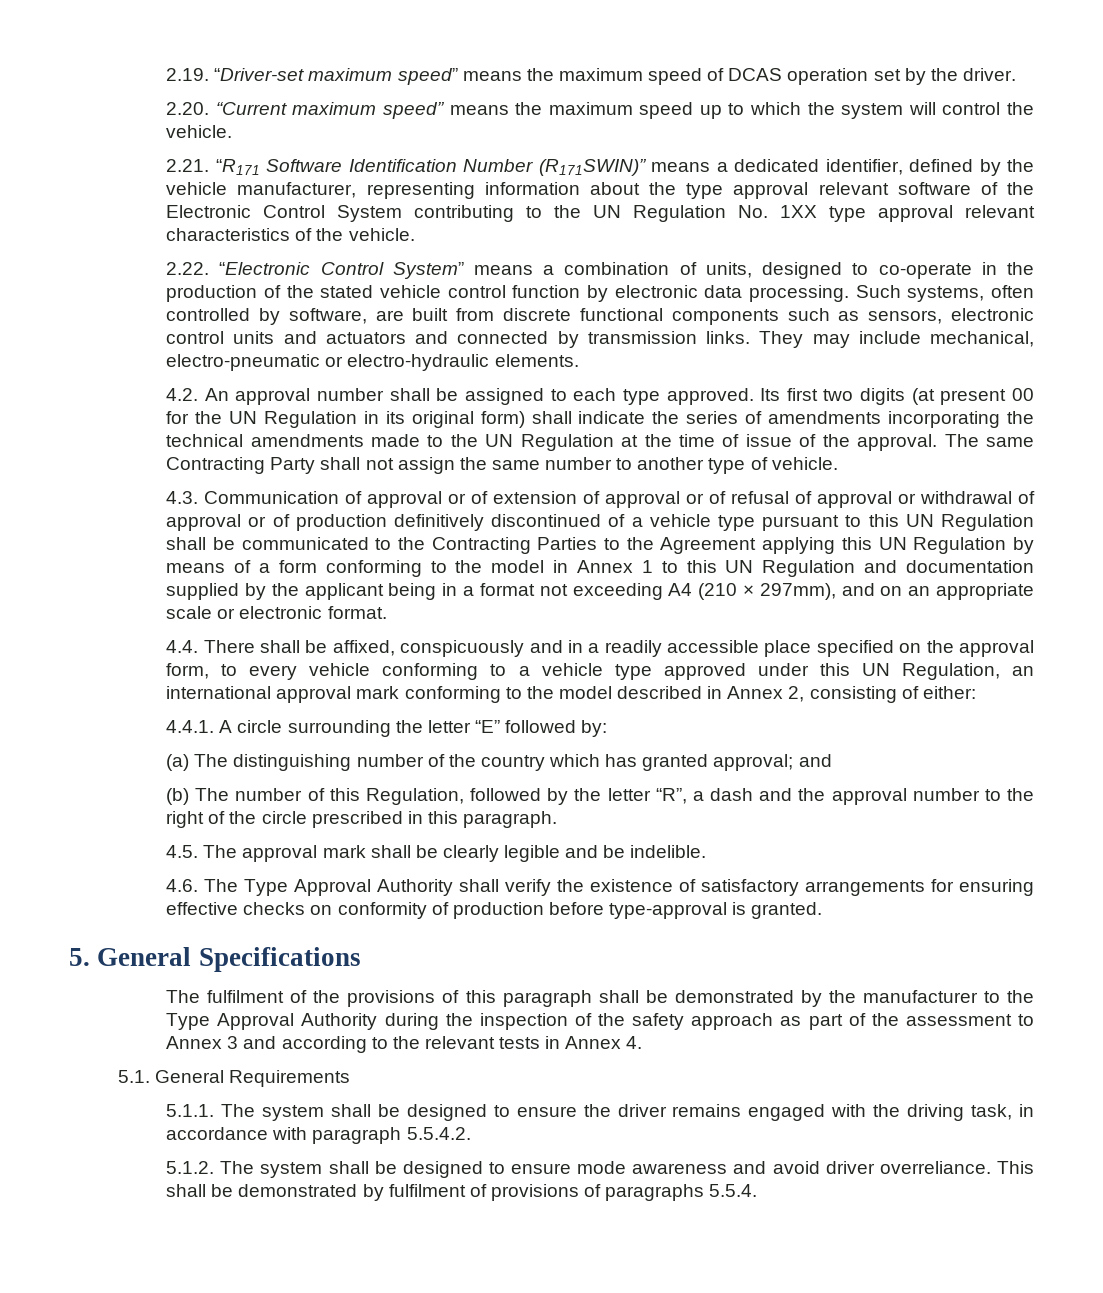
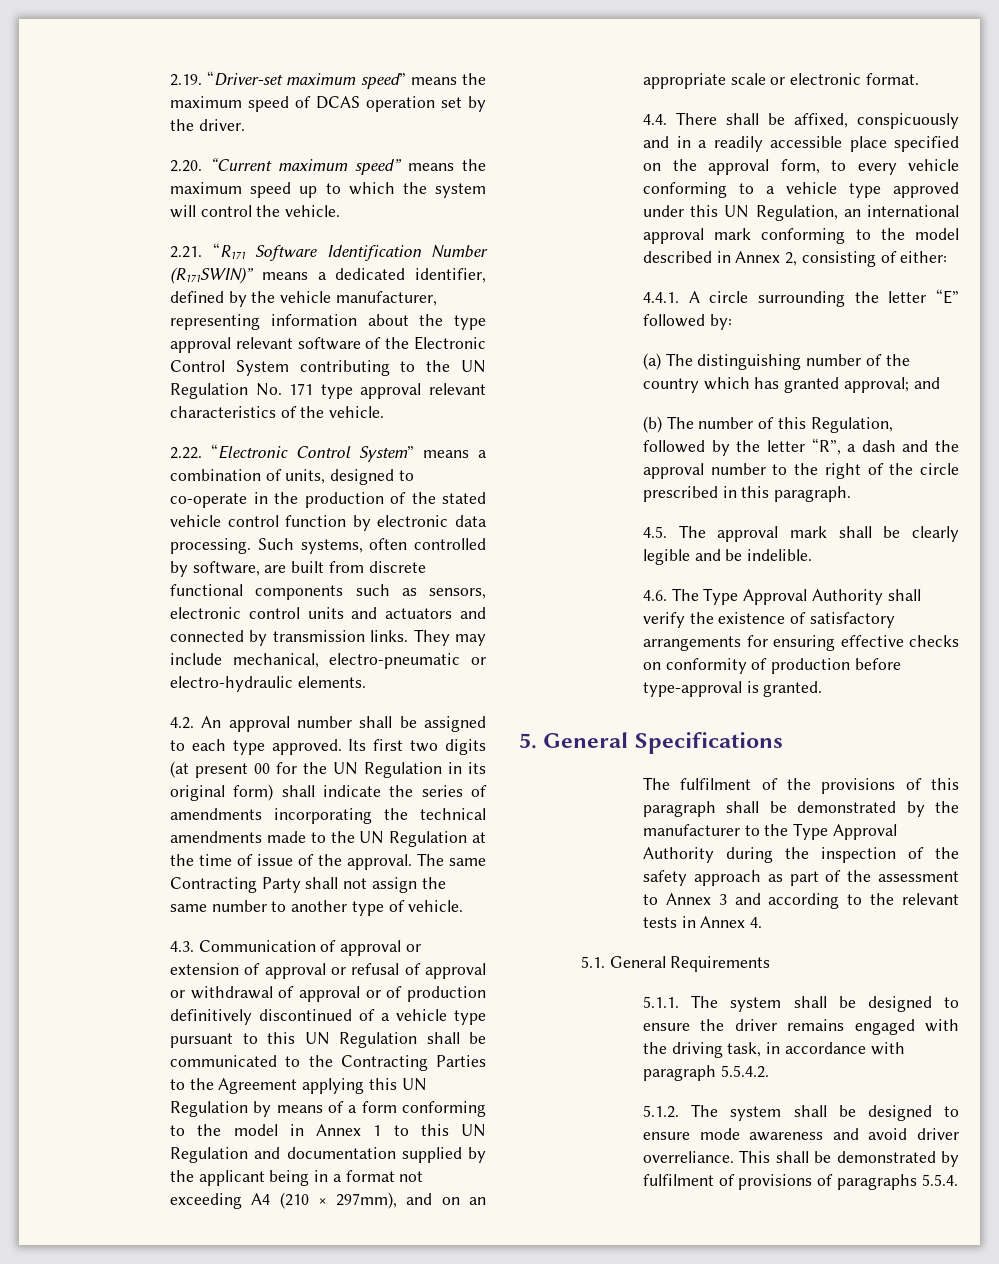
- 2.21. “R171 Software Identification Number (R171SWIN)” means a dedicated identifier, defined by the vehicle manufacturer, representing information about the type approval relevant software of the Electronic Control System contributing to the UN Regulation No. 1XX type approval relevant characteristics of the vehicle.
+ 2.21. “R171 Software Identification Number (R171SWIN)” means a dedicated identifier, defined by the vehicle manufacturer, representing information about the type approval relevant software of the Electronic Control System contributing to the UN Regulation No. 171 type approval relevant characteristics of the vehicle.
- 4.3. Communication of approval or of extension of approval or of refusal of approval or withdrawal of approval or of production definitively discontinued of a vehicle type pursuant to this UN Regulation shall be communicated to the Contracting Parties to the Agreement applying this UN Regulation by means of a form conforming to the model in Annex 1 to this UN Regulation and documentation supplied by the applicant being in a format not exceeding A4 (210 × 297mm), and on an appropriate scale or electronic format.
+ 4.3. Communication of approval or extension of approval or refusal of approval or withdrawal of approval or of production definitively discontinued of a vehicle type pursuant to this UN Regulation shall be communicated to the Contracting Parties to the Agreement applying this UN Regulation by means of a form conforming to the model in Annex 1 to this UN Regulation and documentation supplied by the applicant being in a format not exceeding A4 (210 × 297mm), and on an appropriate scale or electronic format.

